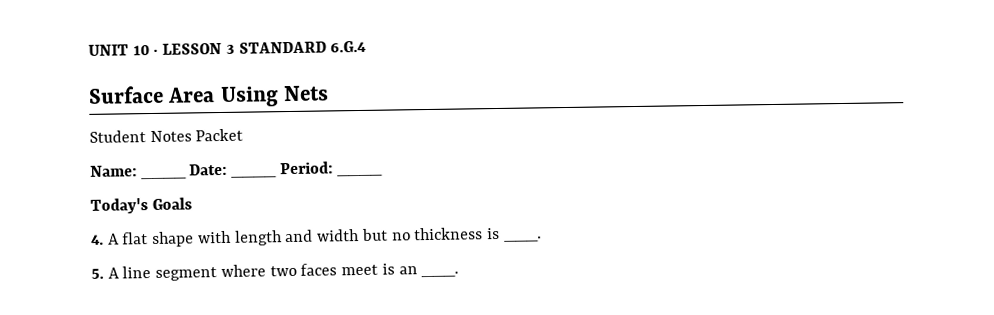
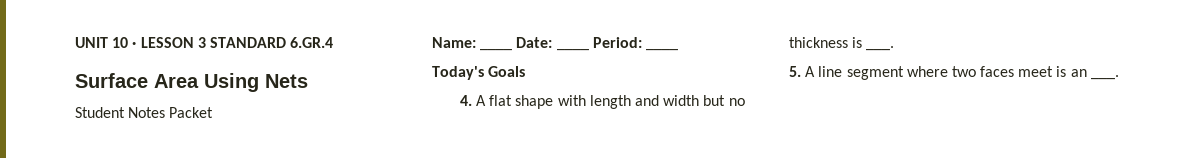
- UNIT 10 · LESSON 3 STANDARD 6.G.4
+ UNIT 10 · LESSON 3 STANDARD 6.GR.4

